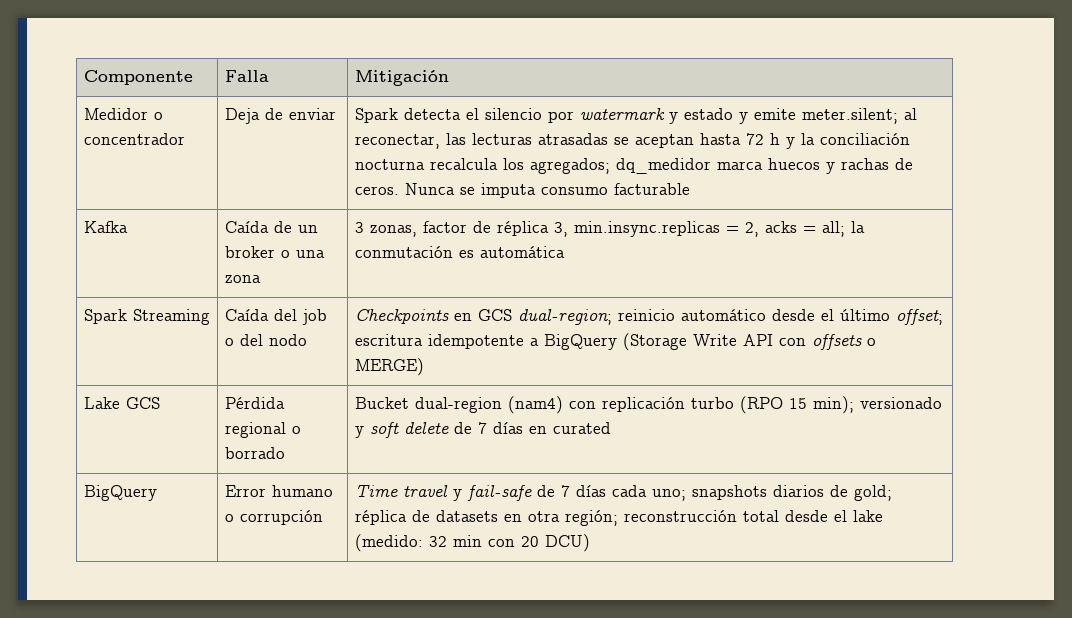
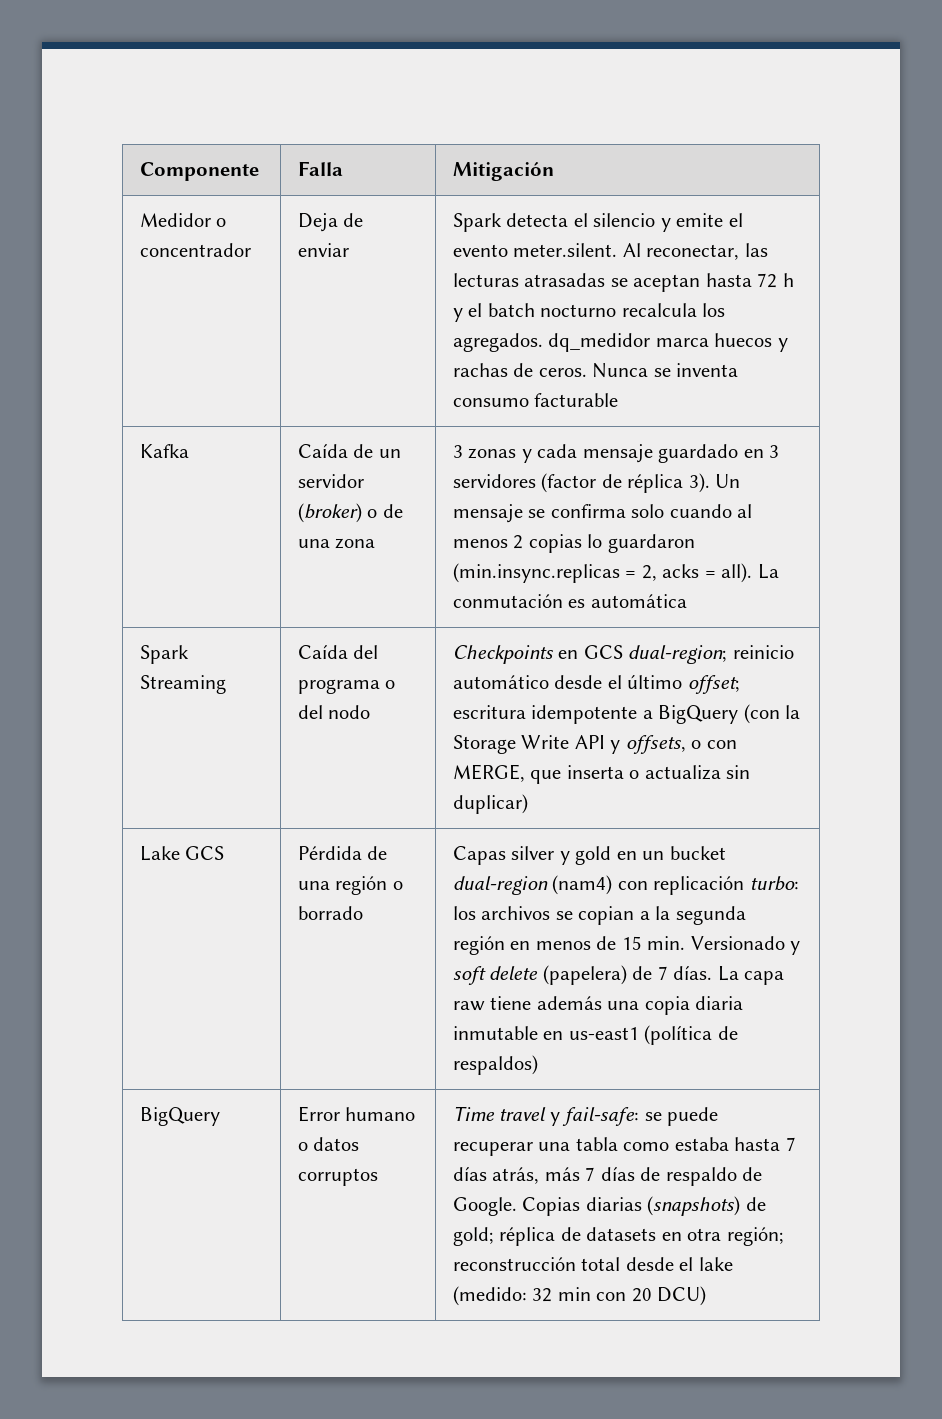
- Spark detecta el silencio por watermark y estado y emite meter.silent; al reconectar, las lecturas atrasadas se aceptan hasta 72 h y la conciliación nocturna recalcula los agregados; dq_medidor marca huecos y rachas de ceros.
+ Spark detecta el silencio y emite el evento meter.silent. Al reconectar, las lecturas atrasadas se aceptan hasta 72 h y el batch nocturno recalcula los agregados. dq_medidor marca huecos y rachas de ceros.
- Nunca se imputa consumo facturable
+ Nunca se inventa consumo facturable
- Caída de un broker o una zona
+ Caída de un servidor (broker) o de una zona
- 3 zonas, factor de réplica 3, min.insync.replicas = 2, acks = all; la conmutación es automática
+ 3 zonas y cada mensaje guardado en 3 servidores (factor de réplica 3). Un mensaje se confirma solo cuando al menos 2 copias lo guardaron (min.insync.replicas = 2, acks = all). La conmutación es automática
- Spark Streaming | Caída del job o del nodo | Checkpoints en GCS dual-region; reinicio automático desde el último offset; escritura idempotente a BigQuery (Storage Write API con offsets o MERGE)
+ Spark Streaming | Caída del programa o del nodo | Checkpoints en GCS dual-region; reinicio automático desde el último offset; escritura idempotente a BigQuery (con la Storage Write API y offsets, o con MERGE, que inserta o actualiza sin duplicar)
- Pérdida regional o borrado
+ Pérdida de una región o borrado
- Bucket dual-region (nam4) con replicación turbo (RPO 15 min); versionado y soft delete de 7 días en curated
+ Capas silver y gold en un bucket dual-region (nam4) con replicación turbo: los archivos se copian a la segunda región en menos de 15 min. Versionado y soft delete (papelera) de 7 días. La capa raw tiene además una copia diaria inmutable en us-east1 (política de respaldos)
- Error humano o corrupción
+ Error humano o datos corruptos
- Time travel y fail-safe de 7 días cada uno; snapshots diarios de gold; réplica de datasets en otra región; reconstrucción total desde el lake (medido: 32 min con 20 DCU)
+ Time travel y fail-safe: se puede recuperar una tabla como estaba hasta 7 días atrás, más 7 días de respaldo de Google. Copias diarias (snapshots) de gold; réplica de datasets en otra región; reconstrucción total desde el lake (medido: 32 min con 20 DCU)

